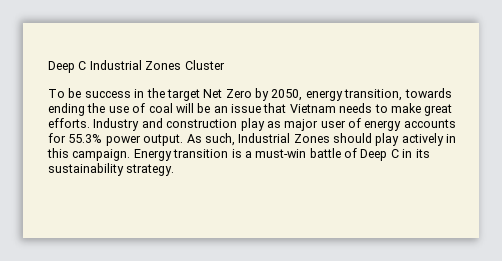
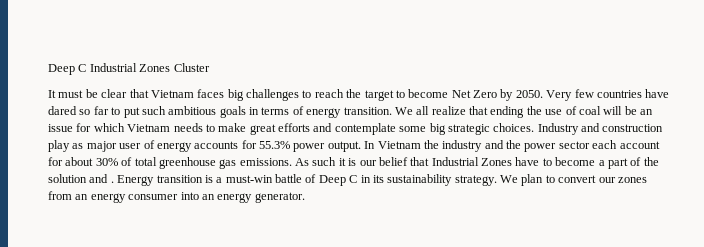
- To be success in the target Net Zero by 2050, energy transition, towards ending the use of coal will be an issue that Vietnam needs to make great efforts.
+ It must be clear that Vietnam faces big challenges to reach the target to become Net Zero by 2050. Very few countries have dared so far to put such ambitious goals in terms of energy transition. We all realize that ending the use of coal will be an issue for which Vietnam needs to make great efforts and contemplate some big strategic choices.
- As such, Industrial Zones should play actively in this campaign.
+ In Vietnam the industry and the power sector each account for about 30% of total greenhouse gas emissions. As such it is our belief that Industrial Zones have to become a part of the solution and .
+ We plan to convert our zones from an energy consumer into an energy generator.

